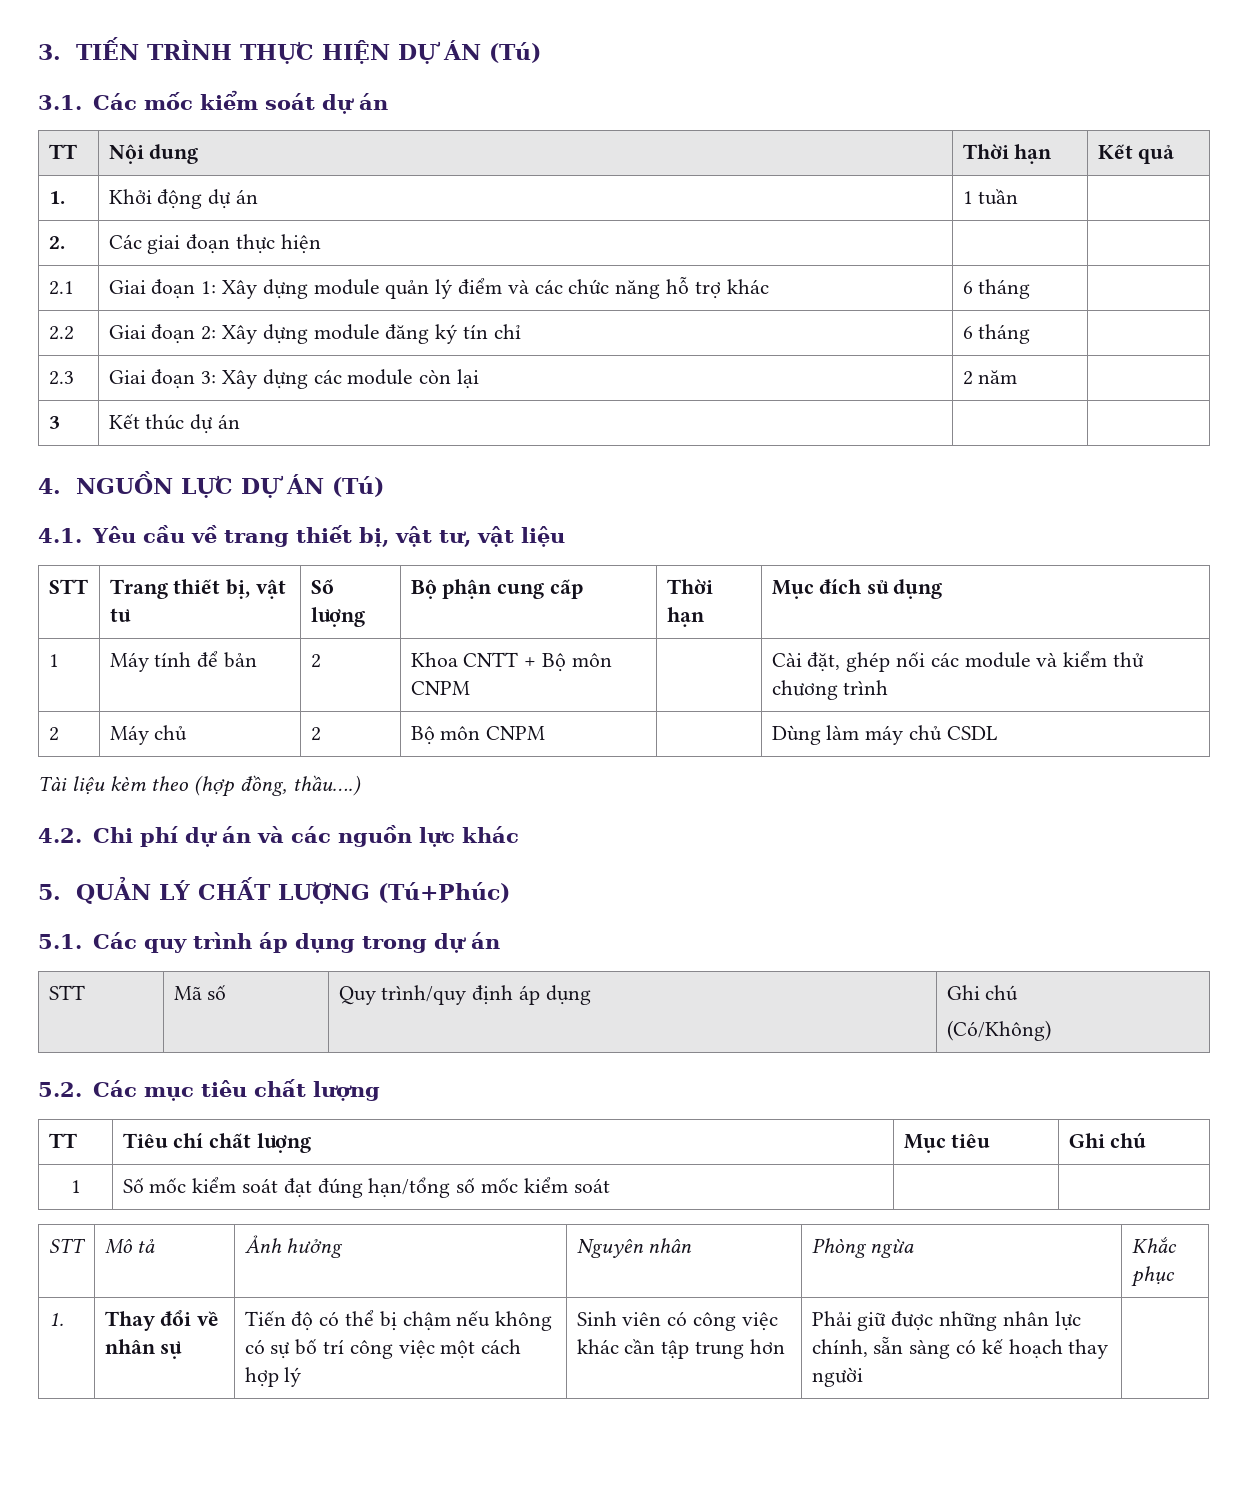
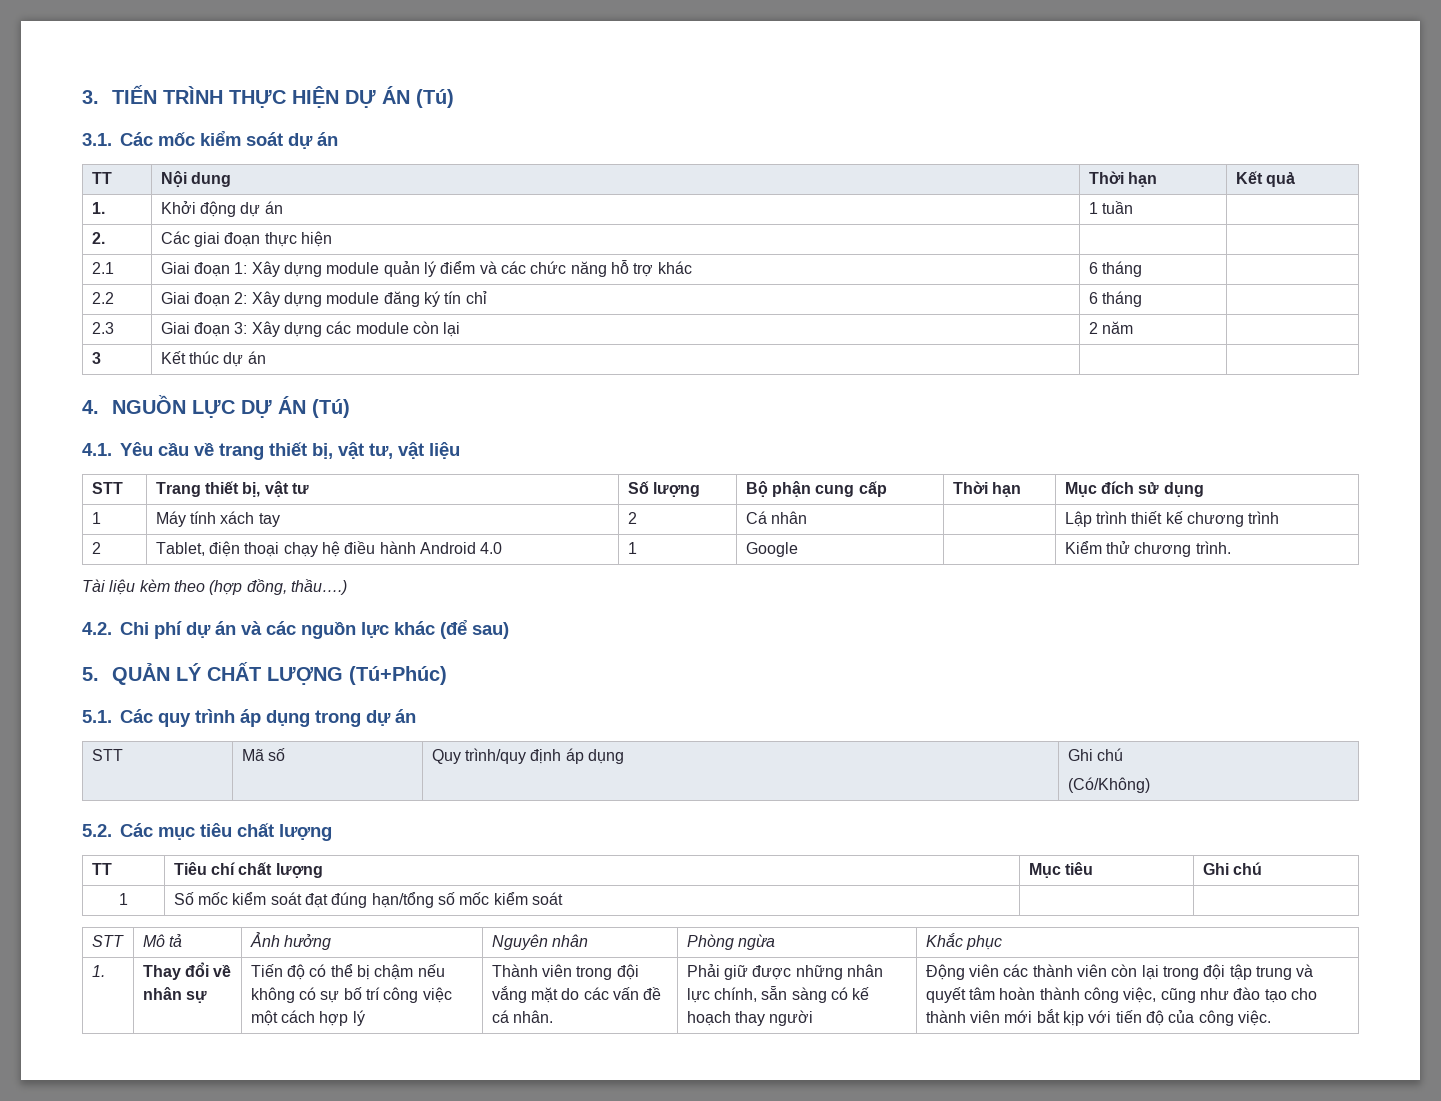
- 1 | Máy tính để bản | 2 | Khoa CNTT + Bộ môn CNPM | | Cài đặt, ghép nối các module và kiểm thử chương trình
- 2 | Máy chủ | 2 | Bộ môn CNPM | | Dùng làm máy chủ CSDL
+ 1 | Máy tính xách tay | 2 | Cá nhân | | Lập trình thiết kế chương trình
+ 2 | Tablet, điện thoại chạy hệ điều hành Android 4.0 | 1 | Google | | Kiểm thử chương trình.
- 4.2. Chi phí dự án và các nguồn lực khác
+ 4.2. Chi phí dự án và các nguồn lực khác (để sau)
- Sinh viên có công việc khác cần tập trung hơn
+ Thành viên trong đội vắng mặt do các vấn đề cá nhân.
+ Động viên các thành viên còn lại trong đội tập trung và quyết tâm hoàn thành công việc, cũng như đào tạo cho thành viên mới bắt kịp với tiến độ của công việc.

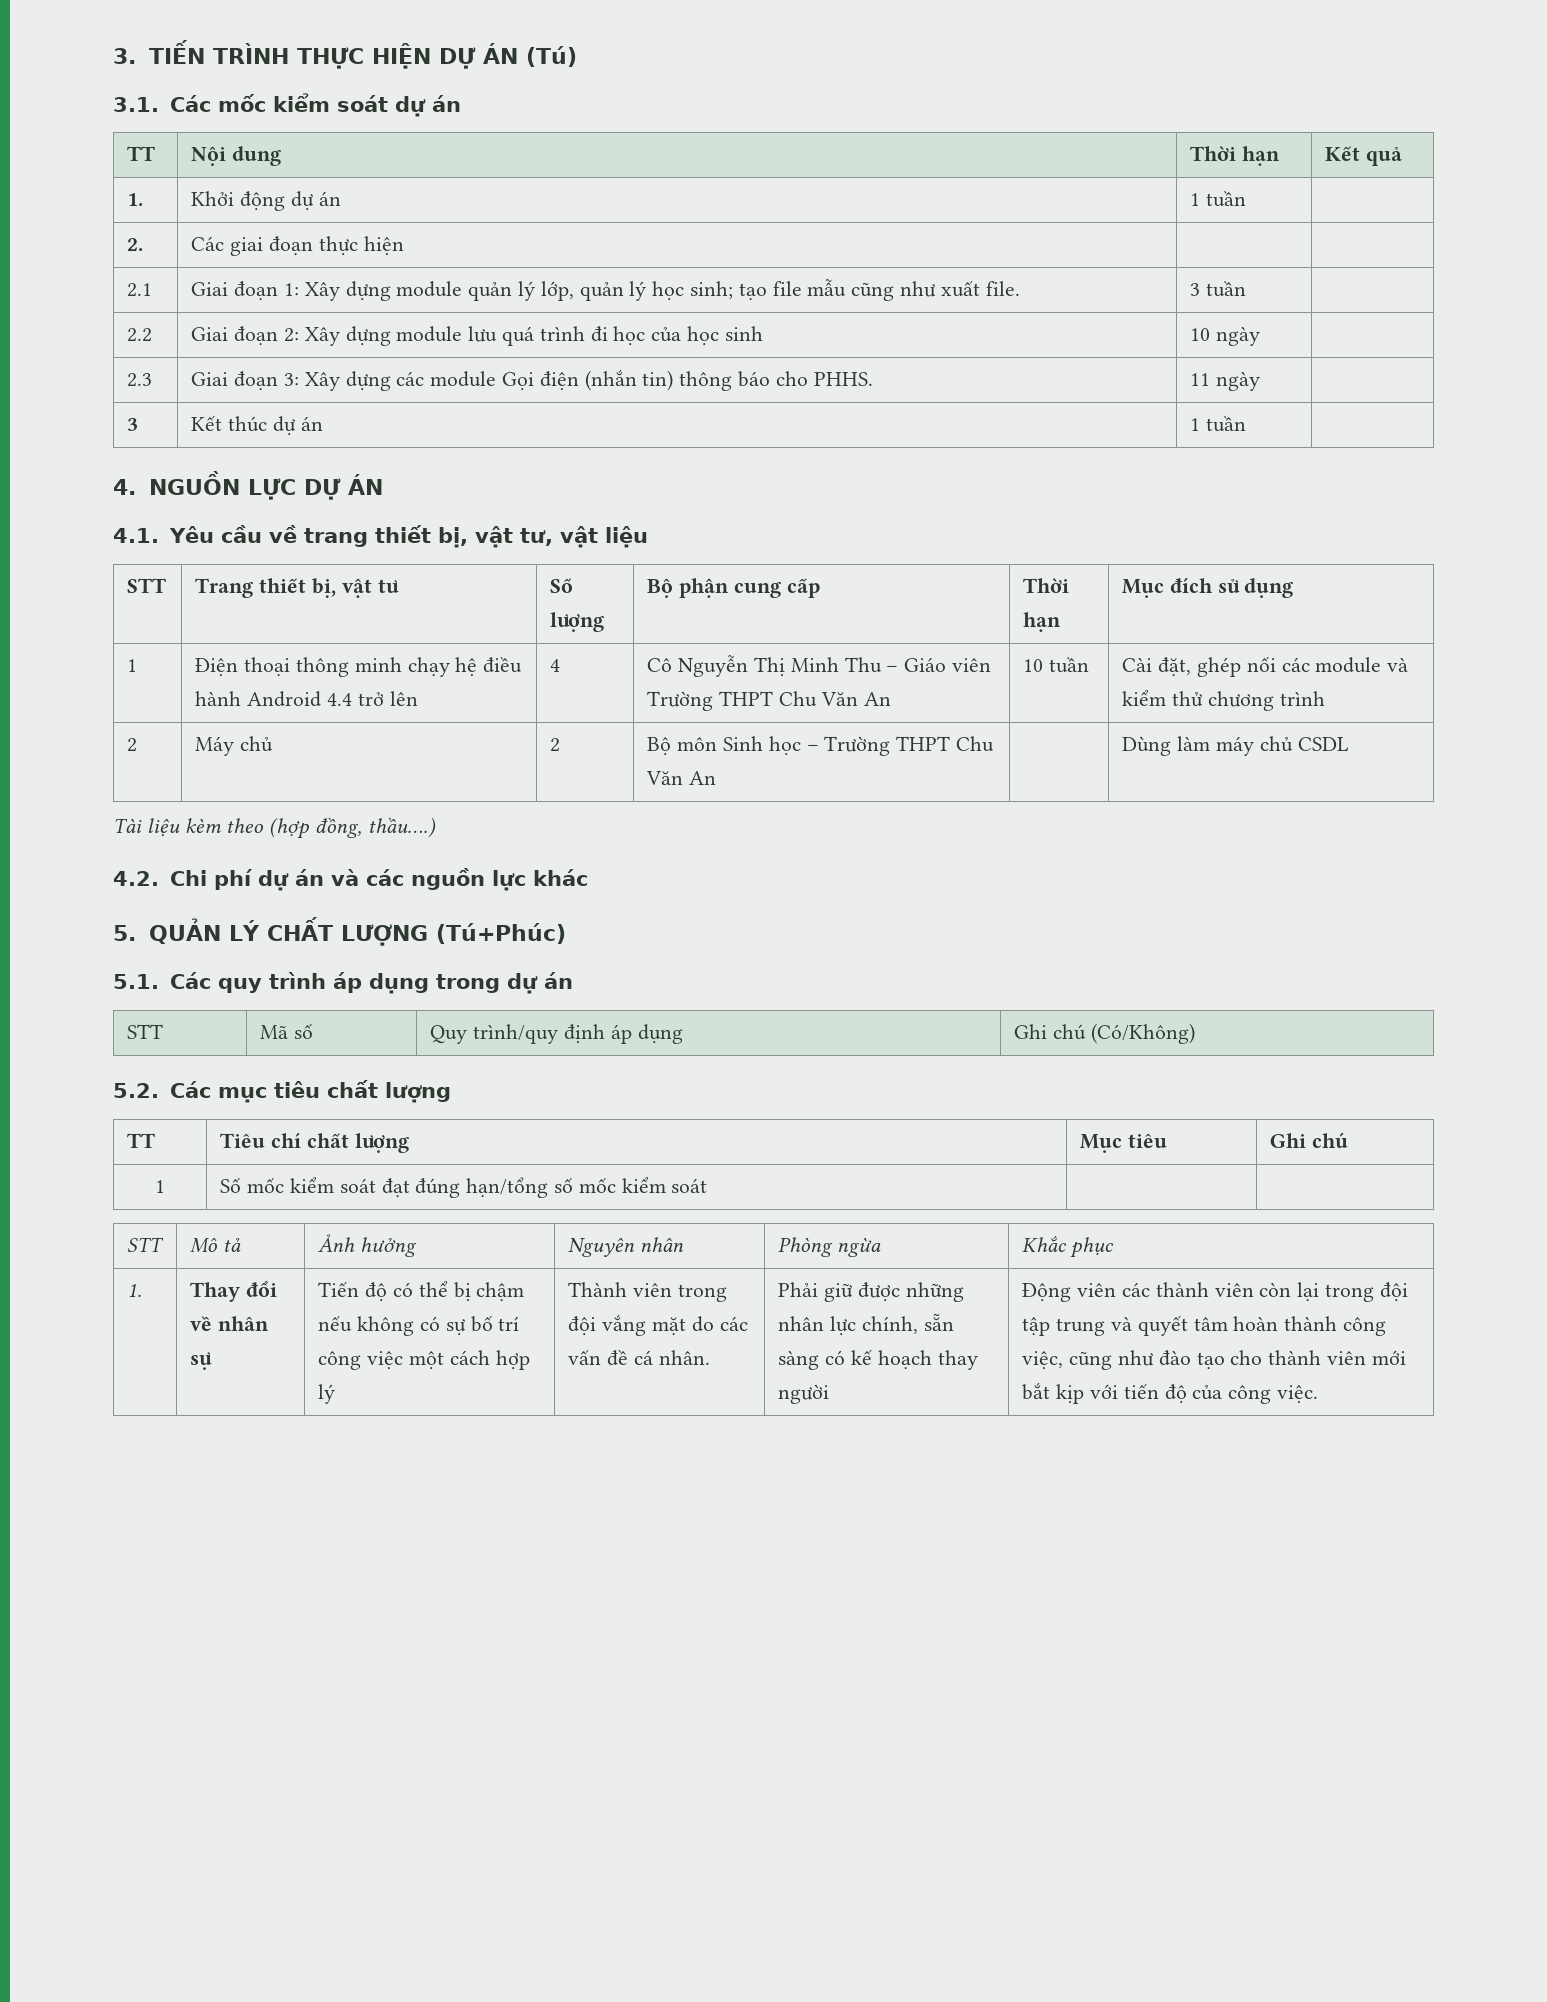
- 2.1 | Giai đoạn 1: Xây dựng module quản lý điểm và các chức năng hỗ trợ khác | 6 tháng |
+ 2.1 | Giai đoạn 1: Xây dựng module quản lý lớp, quản lý học sinh; tạo file mẫu cũng như xuất file. | 3 tuần |
- 2.2 | Giai đoạn 2: Xây dựng module đăng ký tín chỉ | 6 tháng |
+ 2.2 | Giai đoạn 2: Xây dựng module lưu quá trình đi học của học sinh | 10 ngày |
- 2.3 | Giai đoạn 3: Xây dựng các module còn lại | 2 năm |
+ 2.3 | Giai đoạn 3: Xây dựng các module Gọi điện (nhắn tin) thông báo cho PHHS. | 11 ngày |
- 3 | Kết thúc dự án | |
+ 3 | Kết thúc dự án | 1 tuần |
- 4. NGUỒN LỰC DỰ ÁN (Tú)
+ 4. NGUỒN LỰC DỰ ÁN
- 1 | Máy tính xách tay | 2 | Cá nhân | | Lập trình thiết kế chương trình
- 2 | Tablet, điện thoại chạy hệ điều hành Android 4.0 | 1 | Google | | Kiểm thử chương trình.
+ 1 | Điện thoại thông minh chạy hệ điều hành Android 4.4 trở lên | 4 | Cô Nguyễn Thị Minh Thu – Giáo viên Trường THPT Chu Văn An | 10 tuần | Cài đặt, ghép nối các module và kiểm thử chương trình
+ 2 | Máy chủ | 2 | Bộ môn Sinh học – Trường THPT Chu Văn An | | Dùng làm máy chủ CSDL
- 4.2. Chi phí dự án và các nguồn lực khác (để sau)
+ 4.2. Chi phí dự án và các nguồn lực khác
- STT | Mã số | Quy trình/quy định áp dụng | Ghi chú
- (Có/Không)
+ STT | Mã số | Quy trình/quy định áp dụng | Ghi chú (Có/Không)

